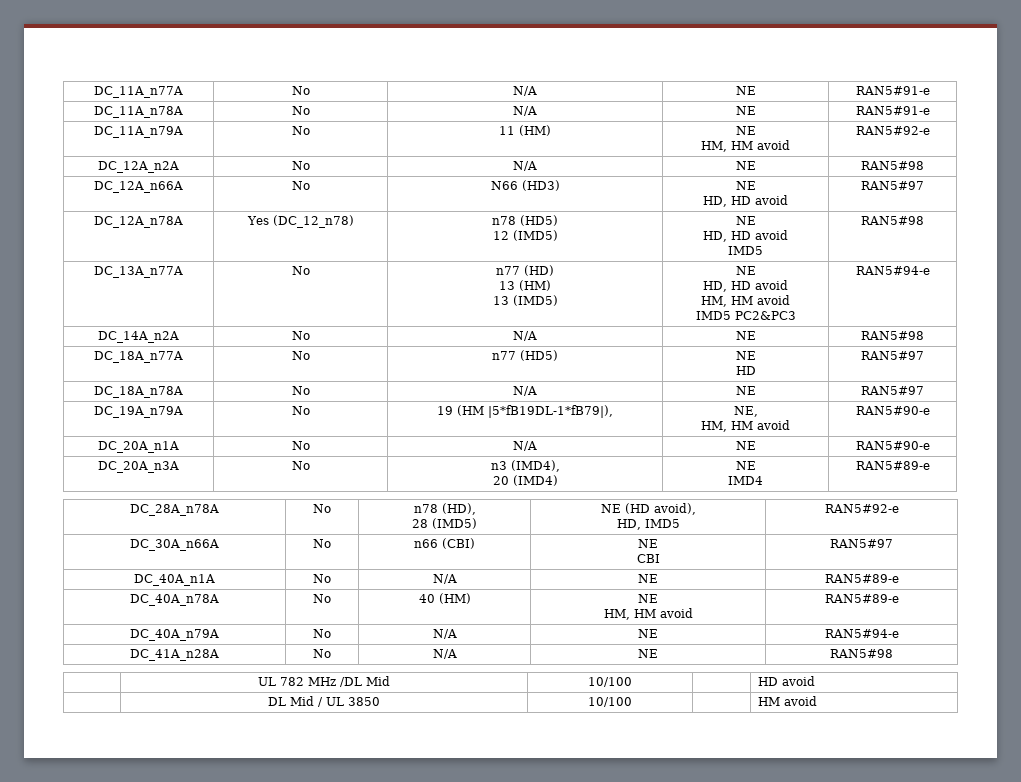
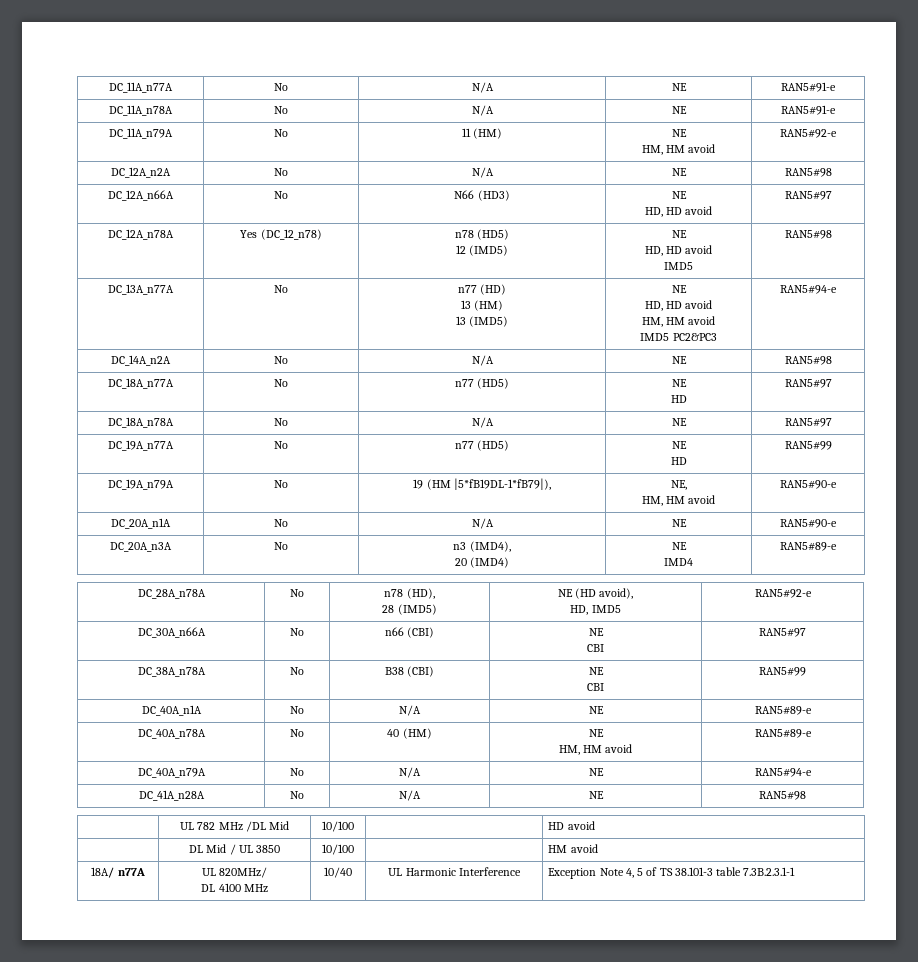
+ DC_19A_n77A | No | n77 (HD5) | NE
+ HD | RAN5#99
+ DC_38A_n78A | No | B38 (CBI) | NE
+ CBI | RAN5#99
+ 18A/ n77A | UL 820MHz/
+ DL 4100 MHz | 10/40 | UL Harmonic Interference | Exception Note 4, 5 of TS 38.101-3 table 7.3B.2.3.1-1

